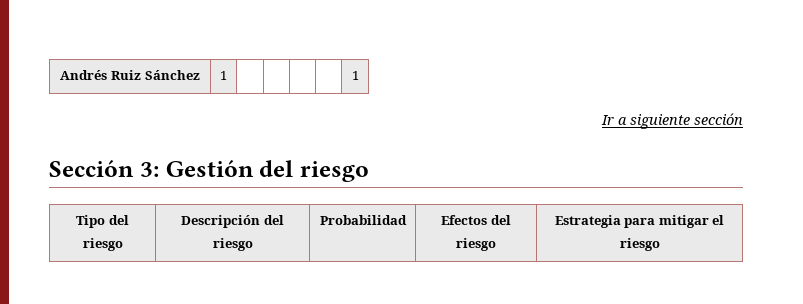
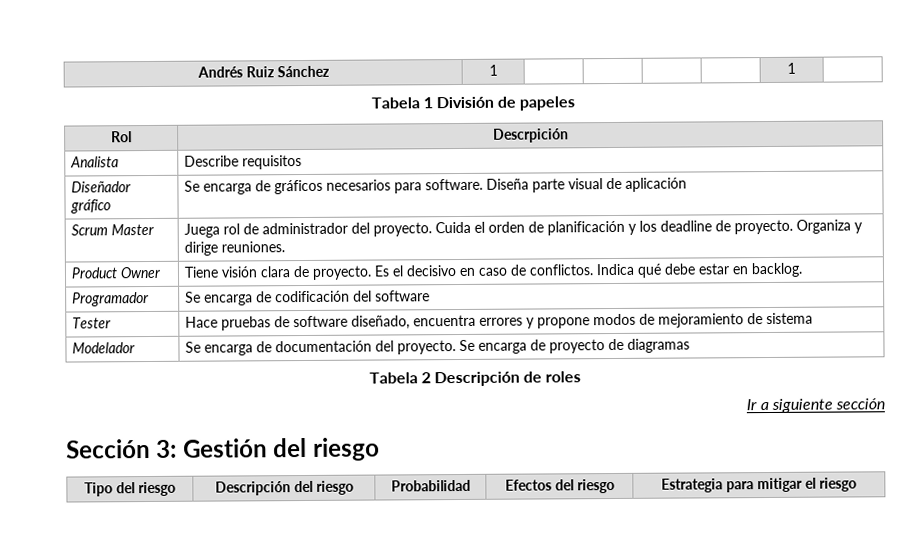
- Andrés Ruiz Sánchez | 1 | | | | | 1
+ Andrés Ruiz Sánchez | 1 | | | | | 1 |
+ Tabela 1 División de papeles
+ Rol | Descrpición
+ Analista | Describe requisitos
+ Diseñador gráfico | Se encarga de gráficos necesarios para software. Diseña parte visual de aplicación
+ Scrum Master | Juega rol de administrador del proyecto. Cuida el orden de planificación y los deadline de proyecto. Organiza y dirige reuniones.
+ Product Owner | Tiene visión clara de proyecto. Es el decisivo en caso de conflictos. Indica qué debe estar en backlog.
+ Programador | Se encarga de codificación del software
+ Tester | Hace pruebas de software diseñado, encuentra errores y propone modos de mejoramiento de sistema
+ Modelador | Se encarga de documentación del proyecto. Se encarga de proyecto de diagramas
+ Tabela 2 Descripción de roles

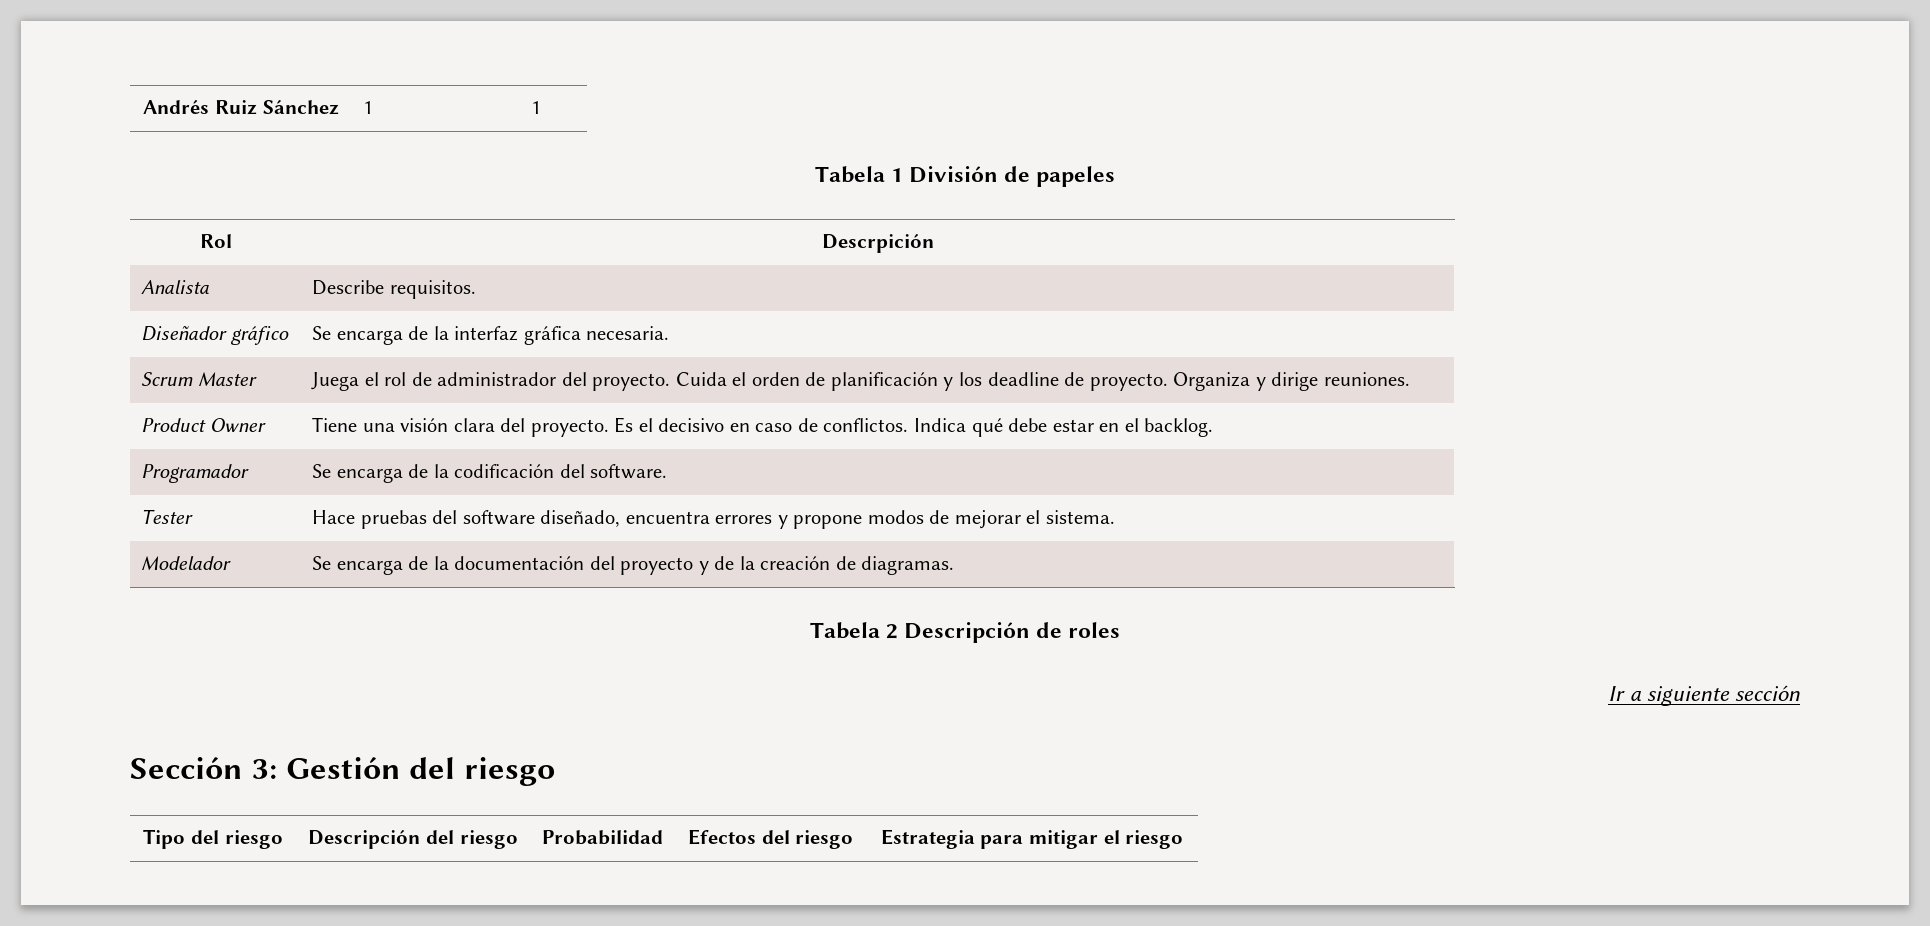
- Analista | Describe requisitos
+ Analista | Describe requisitos.
- Diseñador gráfico | Se encarga de gráficos necesarios para software. Diseña parte visual de aplicación
+ Diseñador gráfico | Se encarga de la interfaz gráfica necesaria.
- Scrum Master | Juega rol de administrador del proyecto. Cuida el orden de planificación y los deadline de proyecto. Organiza y dirige reuniones.
+ Scrum Master | Juega el rol de administrador del proyecto. Cuida el orden de planificación y los deadline de proyecto. Organiza y dirige reuniones.
- Product Owner | Tiene visión clara de proyecto. Es el decisivo en caso de conflictos. Indica qué debe estar en backlog.
+ Product Owner | Tiene una visión clara del proyecto. Es el decisivo en caso de conflictos. Indica qué debe estar en el backlog.
- Programador | Se encarga de codificación del software
+ Programador | Se encarga de la codificación del software.
- Tester | Hace pruebas de software diseñado, encuentra errores y propone modos de mejoramiento de sistema
+ Tester | Hace pruebas del software diseñado, encuentra errores y propone modos de mejorar el sistema.
- Modelador | Se encarga de documentación del proyecto. Se encarga de proyecto de diagramas
+ Modelador | Se encarga de la documentación del proyecto y de la creación de diagramas.

